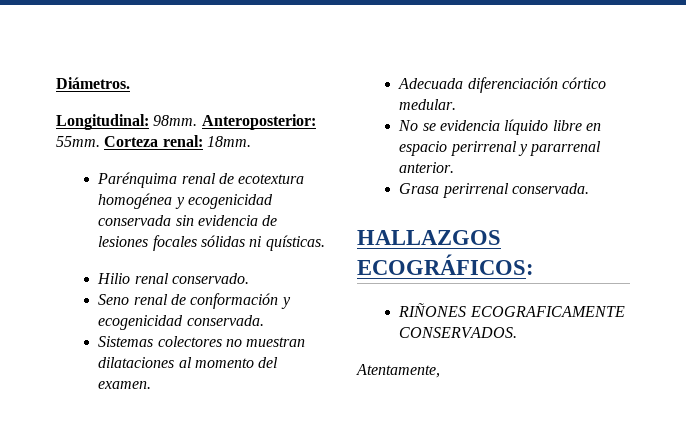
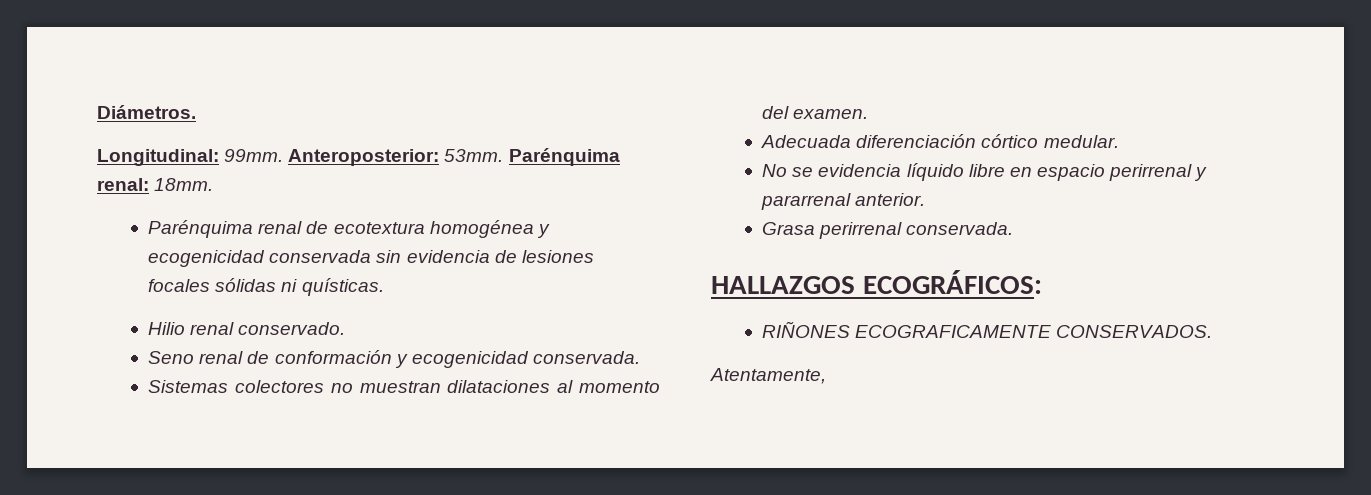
- Longitudinal: 98mm. Anteroposterior: 55mm. Corteza renal: 18mm.
+ Longitudinal: 99mm. Anteroposterior: 53mm. Parénquima renal: 18mm.

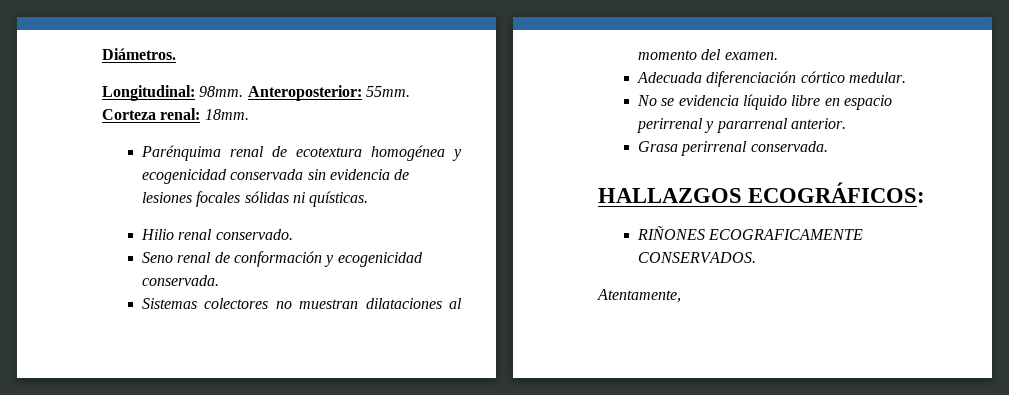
- Longitudinal: 99mm. Anteroposterior: 53mm. Parénquima renal: 18mm.
+ Longitudinal: 98mm. Anteroposterior: 55mm. Corteza renal: 18mm.

